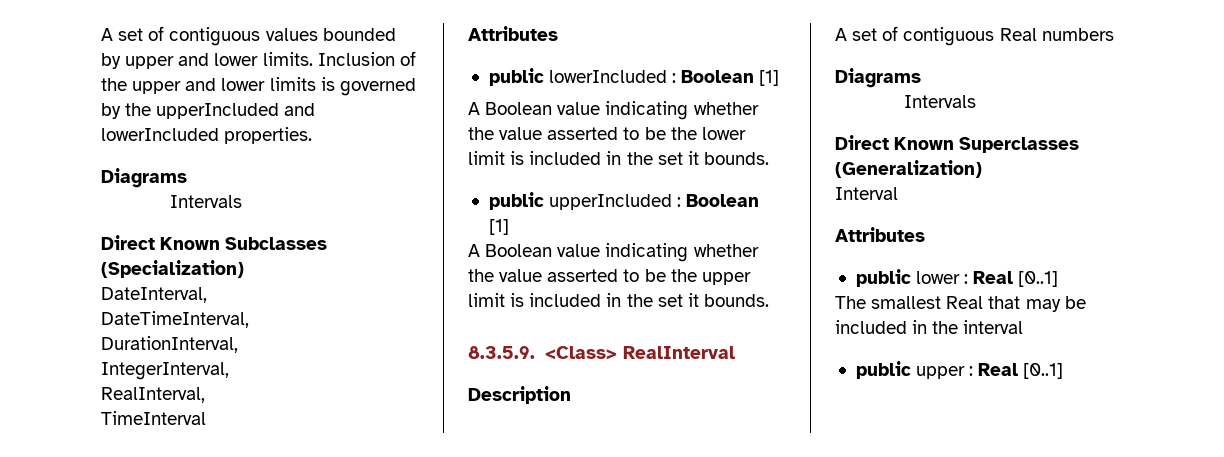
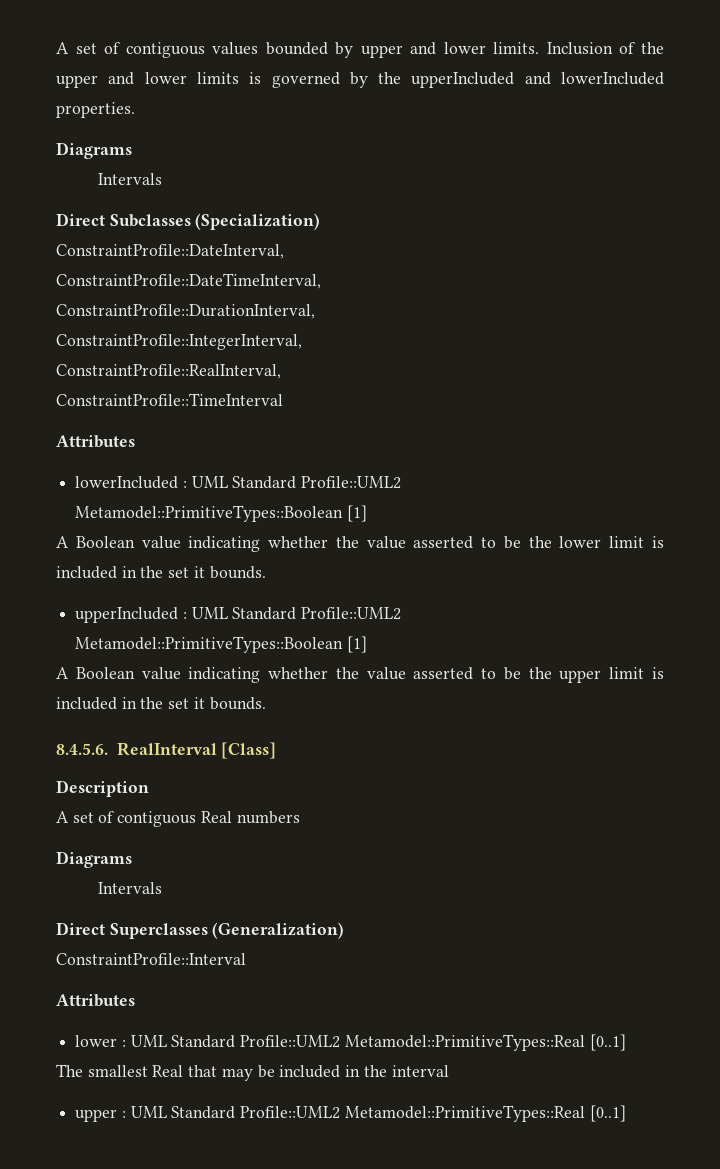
- Direct Known Subclasses (Specialization)
+ Direct Subclasses (Specialization)
- DateInterval,
- DateTimeInterval,
- DurationInterval,
- IntegerInterval,
- RealInterval,
- TimeInterval
+ ConstraintProfile::DateInterval,
+ ConstraintProfile::DateTimeInterval,
+ ConstraintProfile::DurationInterval,
+ ConstraintProfile::IntegerInterval,
+ ConstraintProfile::RealInterval,
+ ConstraintProfile::TimeInterval
  Attributes
- public lowerIncluded : Boolean [1]
+ lowerIncluded : UML Standard Profile::UML2 Metamodel::PrimitiveTypes::Boolean [1]
- public upperIncluded : Boolean [1]
+ upperIncluded : UML Standard Profile::UML2 Metamodel::PrimitiveTypes::Boolean [1]
- 8.3.5.9. <Class> RealInterval
+ 8.4.5.6. RealInterval [Class]
- Direct Known Superclasses (Generalization)
+ Direct Superclasses (Generalization)
- Interval
+ ConstraintProfile::Interval
  Attributes
- public lower : Real [0..1]
+ lower : UML Standard Profile::UML2 Metamodel::PrimitiveTypes::Real [0..1]
- public upper : Real [0..1]
+ upper : UML Standard Profile::UML2 Metamodel::PrimitiveTypes::Real [0..1]

